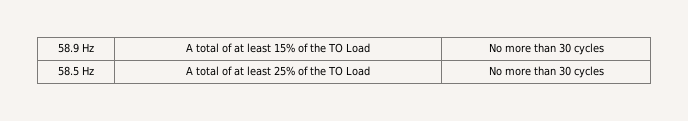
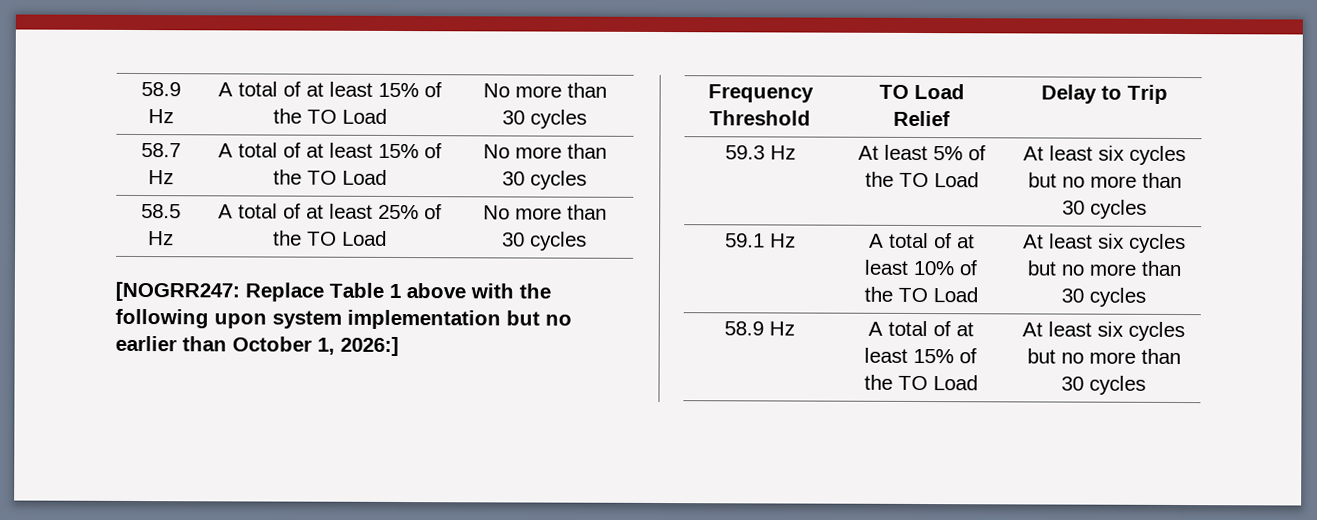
+ 58.7 Hz | A total of at least 15% of the TO Load | No more than 30 cycles
+ [NOGRR247: Replace Table 1 above with the following upon system implementation but no earlier than October 1, 2026:]
+ Frequency Threshold | TO Load Relief | Delay to Trip
+ 59.3 Hz | At least 5% of the TO Load | At least six cycles but no more than 30 cycles
+ 59.1 Hz | A total of at least 10% of the TO Load | At least six cycles but no more than 30 cycles
+ 58.9 Hz | A total of at least 15% of the TO Load | At least six cycles but no more than 30 cycles

